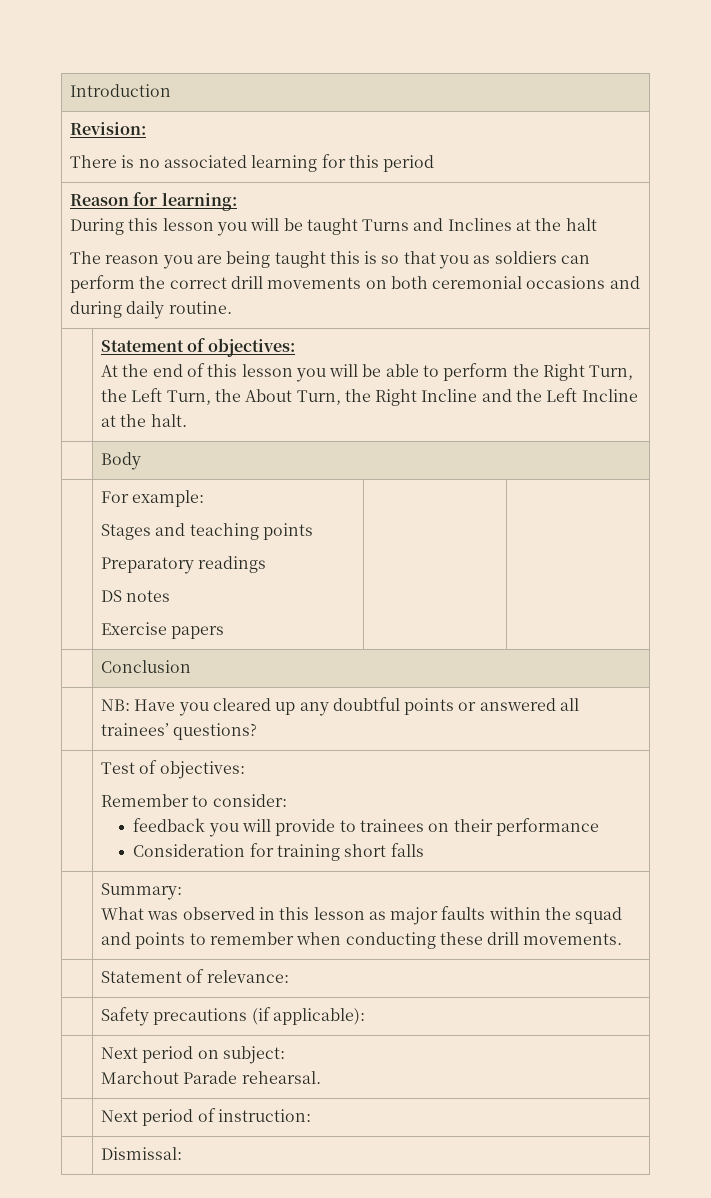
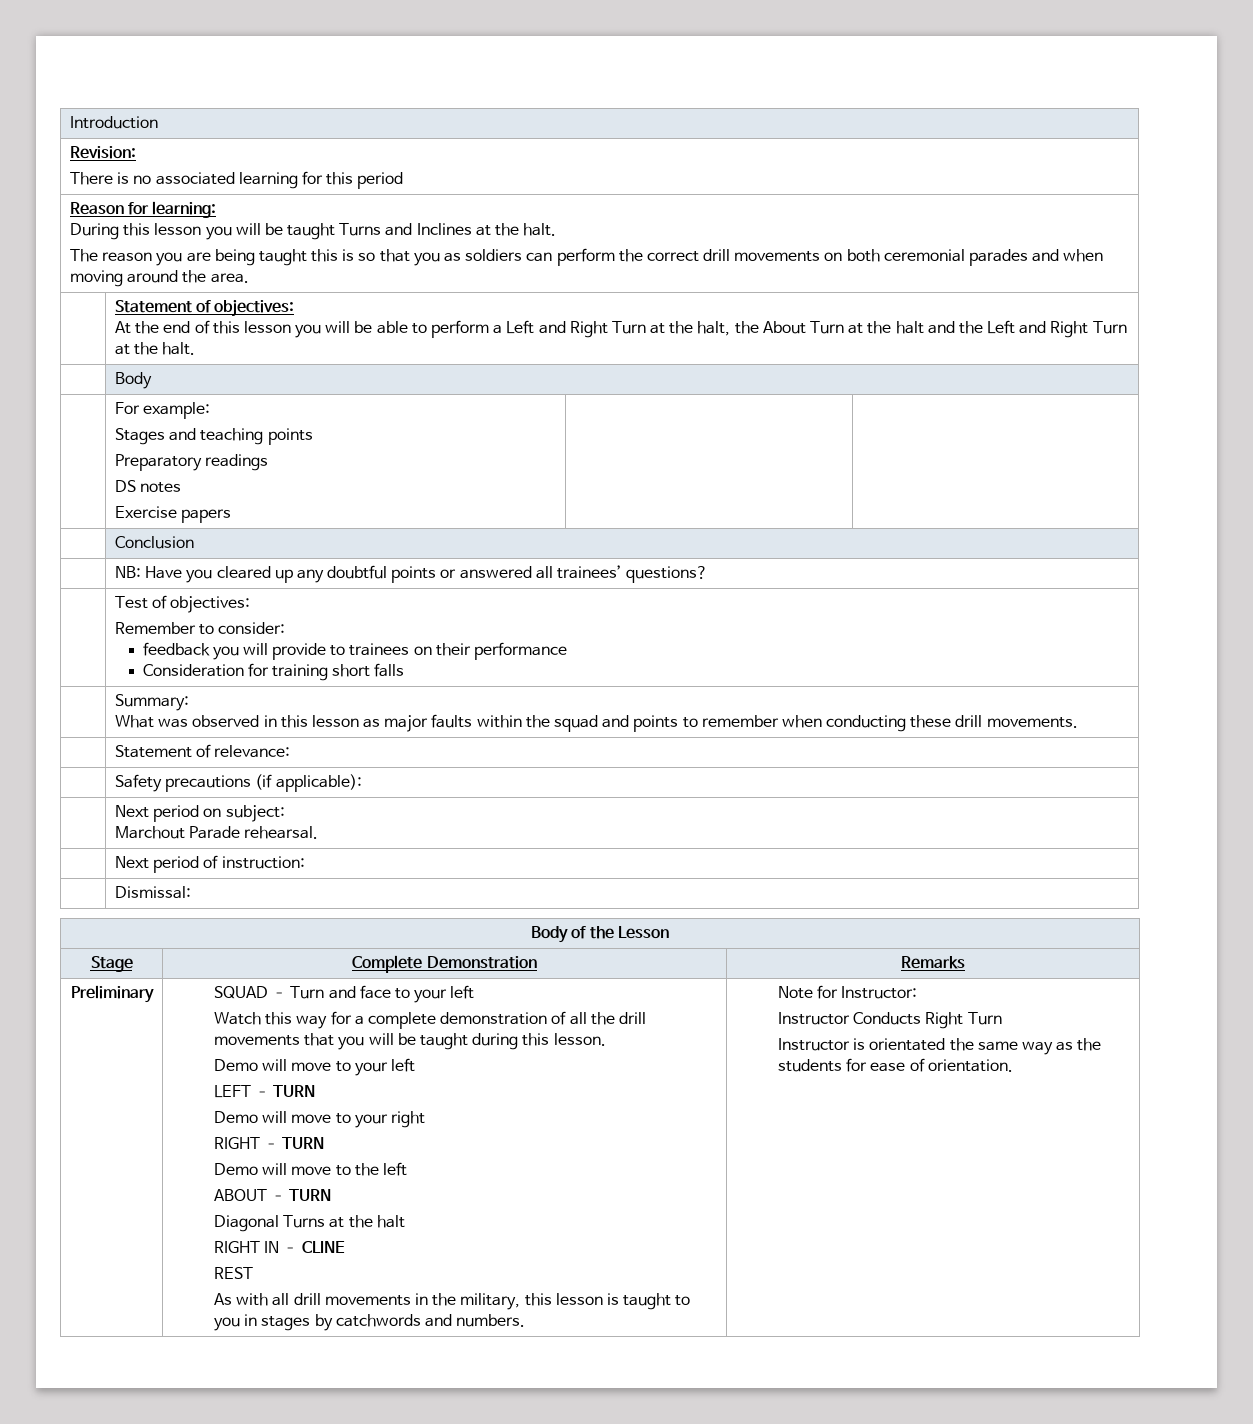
- During this lesson you will be taught Turns and Inclines at the halt
+ During this lesson you will be taught Turns and Inclines at the halt.
- The reason you are being taught this is so that you as soldiers can perform the correct drill movements on both ceremonial occasions and during daily routine.
+ The reason you are being taught this is so that you as soldiers can perform the correct drill movements on both ceremonial parades and when moving around the area.
  | Statement of objectives:
- At the end of this lesson you will be able to perform the Right Turn, the Left Turn, the About Turn, the Right Incline and the Left Incline at the halt.
+ At the end of this lesson you will be able to perform a Left and Right Turn at the halt, the About Turn at the halt and the Left and Right Turn at the halt.
+ Body of the Lesson
+ Stage | Complete Demonstration | Remarks
+ Preliminary | SQUAD – Turn and face to your left
+ Watch this way for a complete demonstration of all the drill movements that you will be taught during this lesson.
+ Demo will move to your left
+ LEFT – TURN
+ Demo will move to your right
+ RIGHT – TURN
+ Demo will move to the left
+ ABOUT – TURN
+ Diagonal Turns at the halt
+ RIGHT IN – CLINE
+ REST
+ As with all drill movements in the military, this lesson is taught to you in stages by catchwords and numbers. | Note for Instructor:
+ Instructor Conducts Right Turn
+ Instructor is orientated the same way as the students for ease of orientation.

